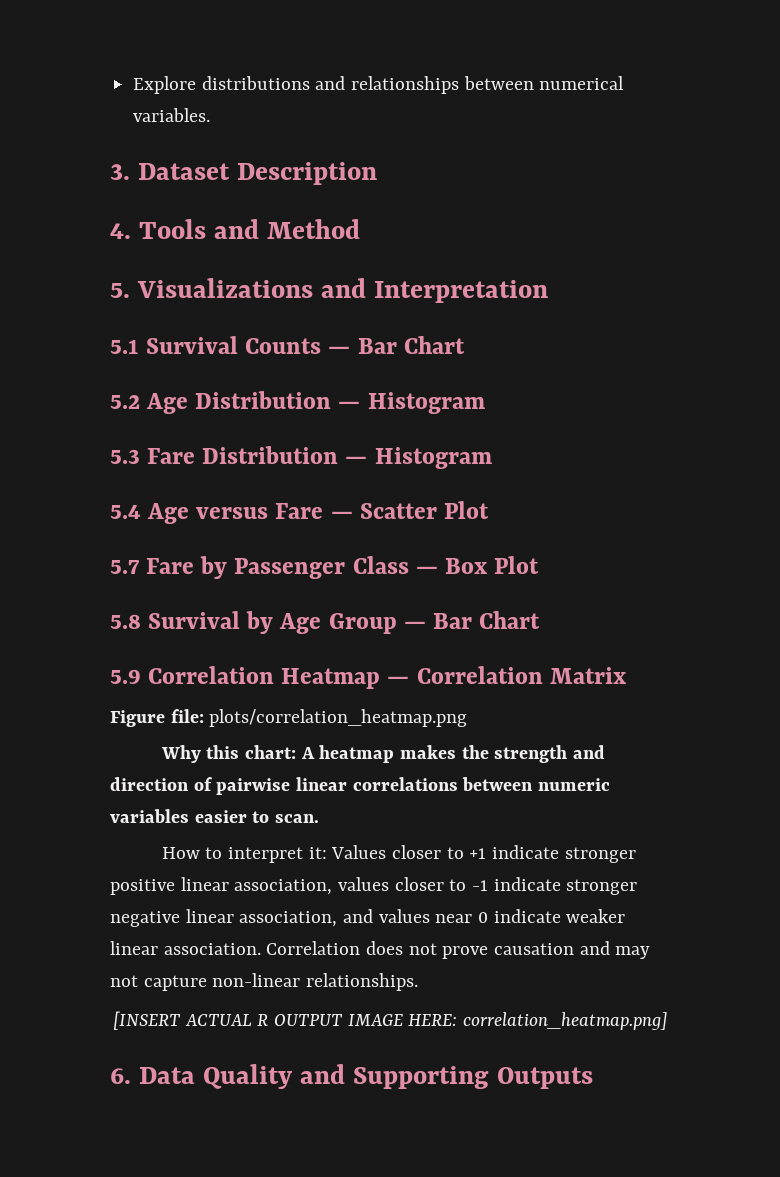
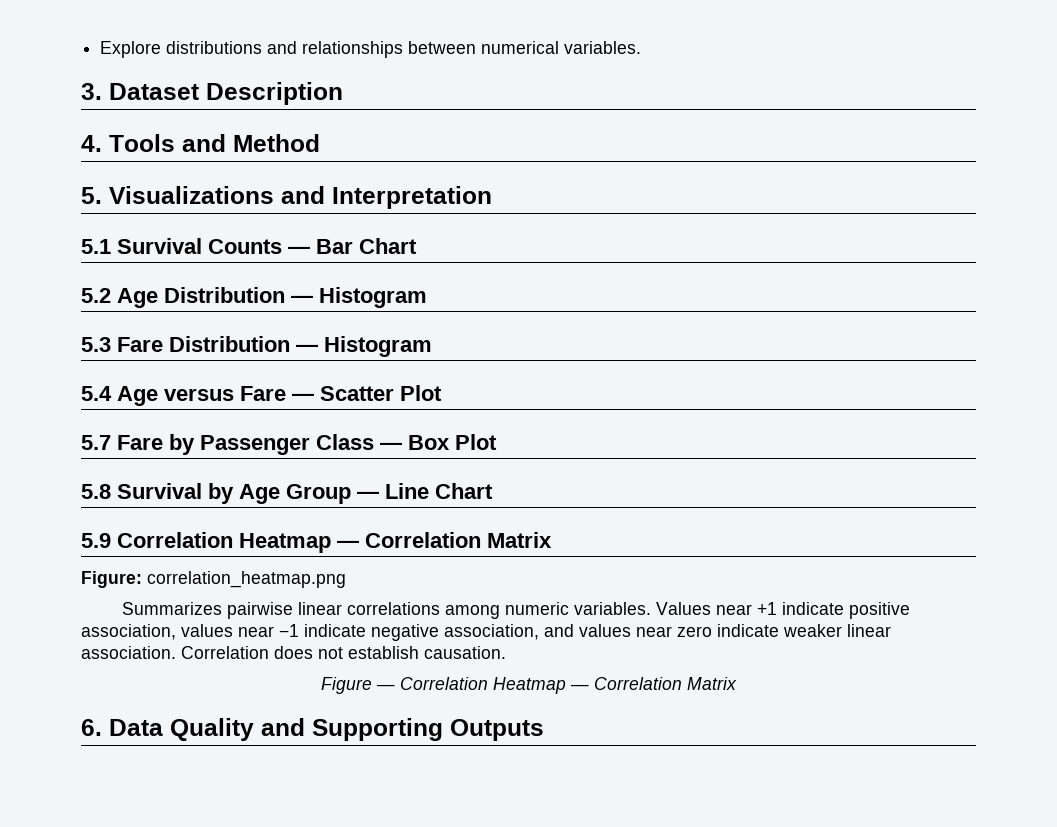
- 5.8 Survival by Age Group — Bar Chart
+ 5.8 Survival by Age Group — Line Chart
- Figure file: plots/correlation_heatmap.png
- Why this chart: A heatmap makes the strength and direction of pairwise linear correlations between numeric variables easier to scan.
- How to interpret it: Values closer to +1 indicate stronger positive linear association, values closer to -1 indicate stronger negative linear association, and values near 0 indicate weaker linear association.
+ Figure: correlation_heatmap.png
+ Summarizes pairwise linear correlations among numeric variables. Values near +1 indicate positive association, values near −1 indicate negative association, and values near zero indicate weaker linear association.
- Correlation does not prove causation and may not capture non-linear relationships.
- [INSERT ACTUAL R OUTPUT IMAGE HERE: correlation_heatmap.png]
+ Correlation does not establish causation.
+ Figure — Correlation Heatmap — Correlation Matrix

